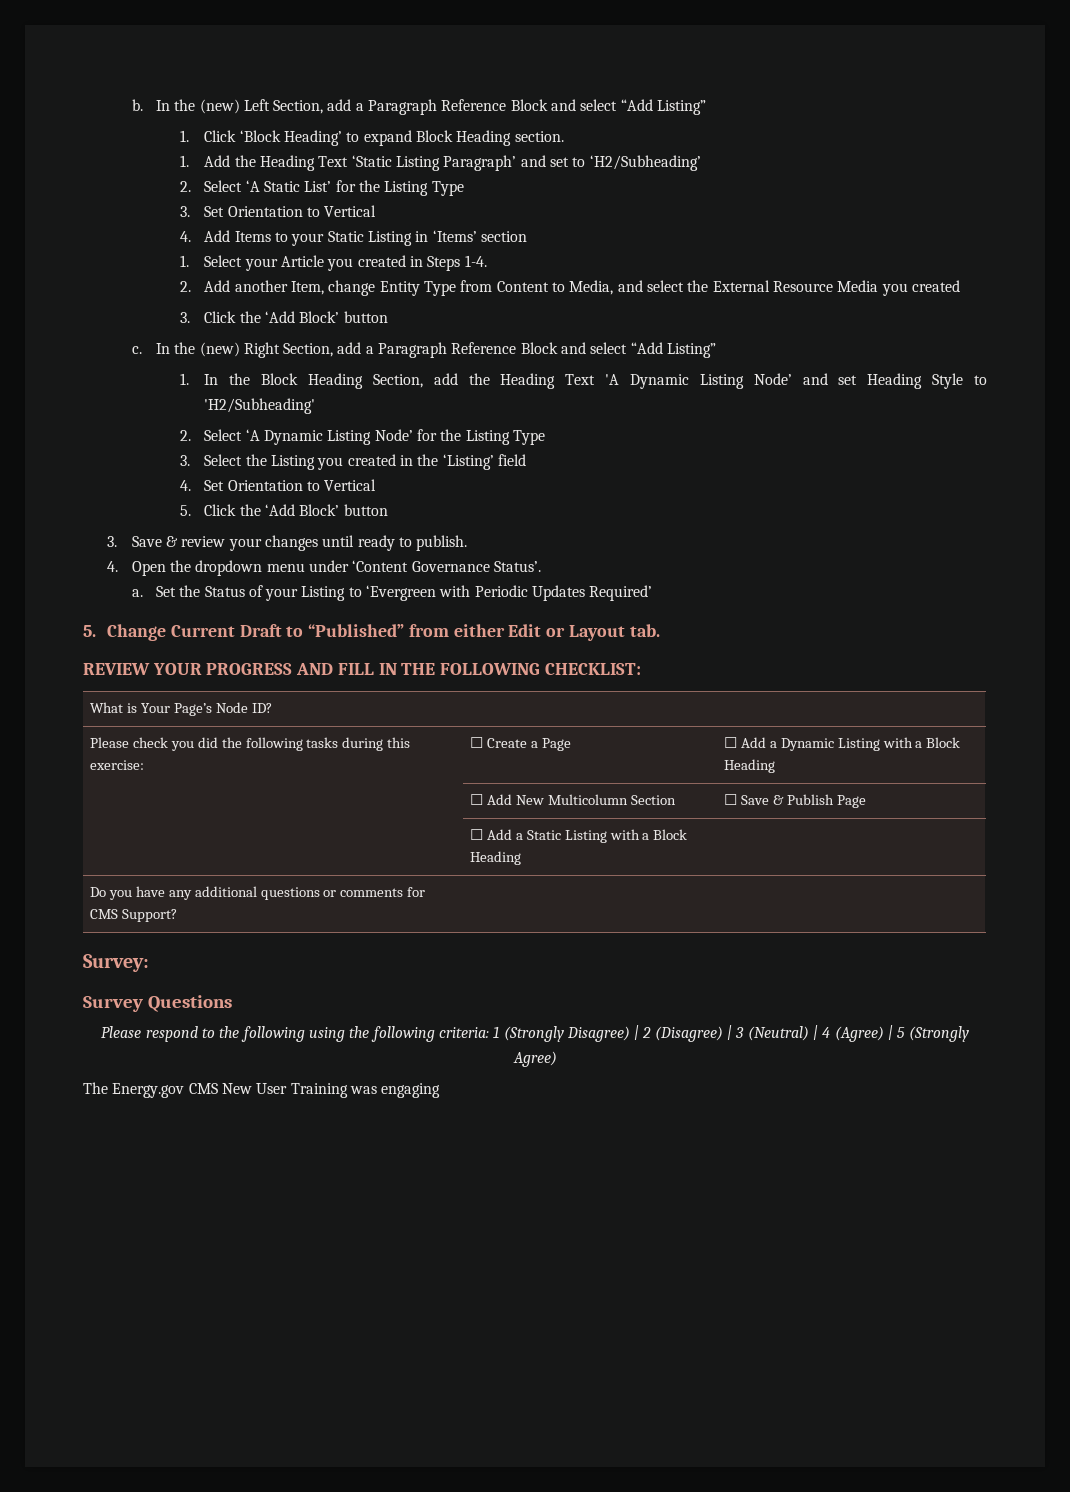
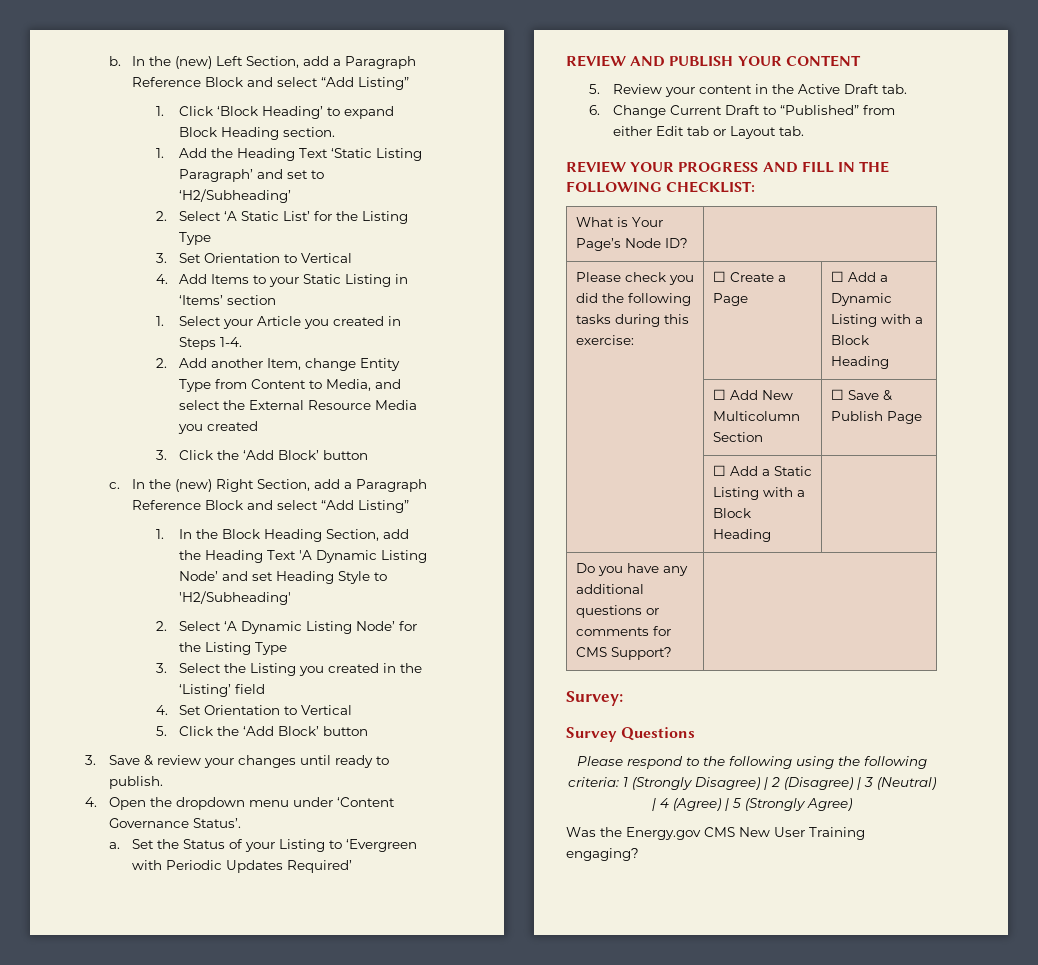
- 5. Change Current Draft to “Published” from either Edit or Layout tab.
+ REVIEW AND PUBLISH YOUR CONTENT
+ 5. Review your content in the Active Draft tab.
+ 6. Change Current Draft to “Published” from either Edit tab or Layout tab.
- The Energy.gov CMS New User Training was engaging
+ Was the Energy.gov CMS New User Training engaging?

